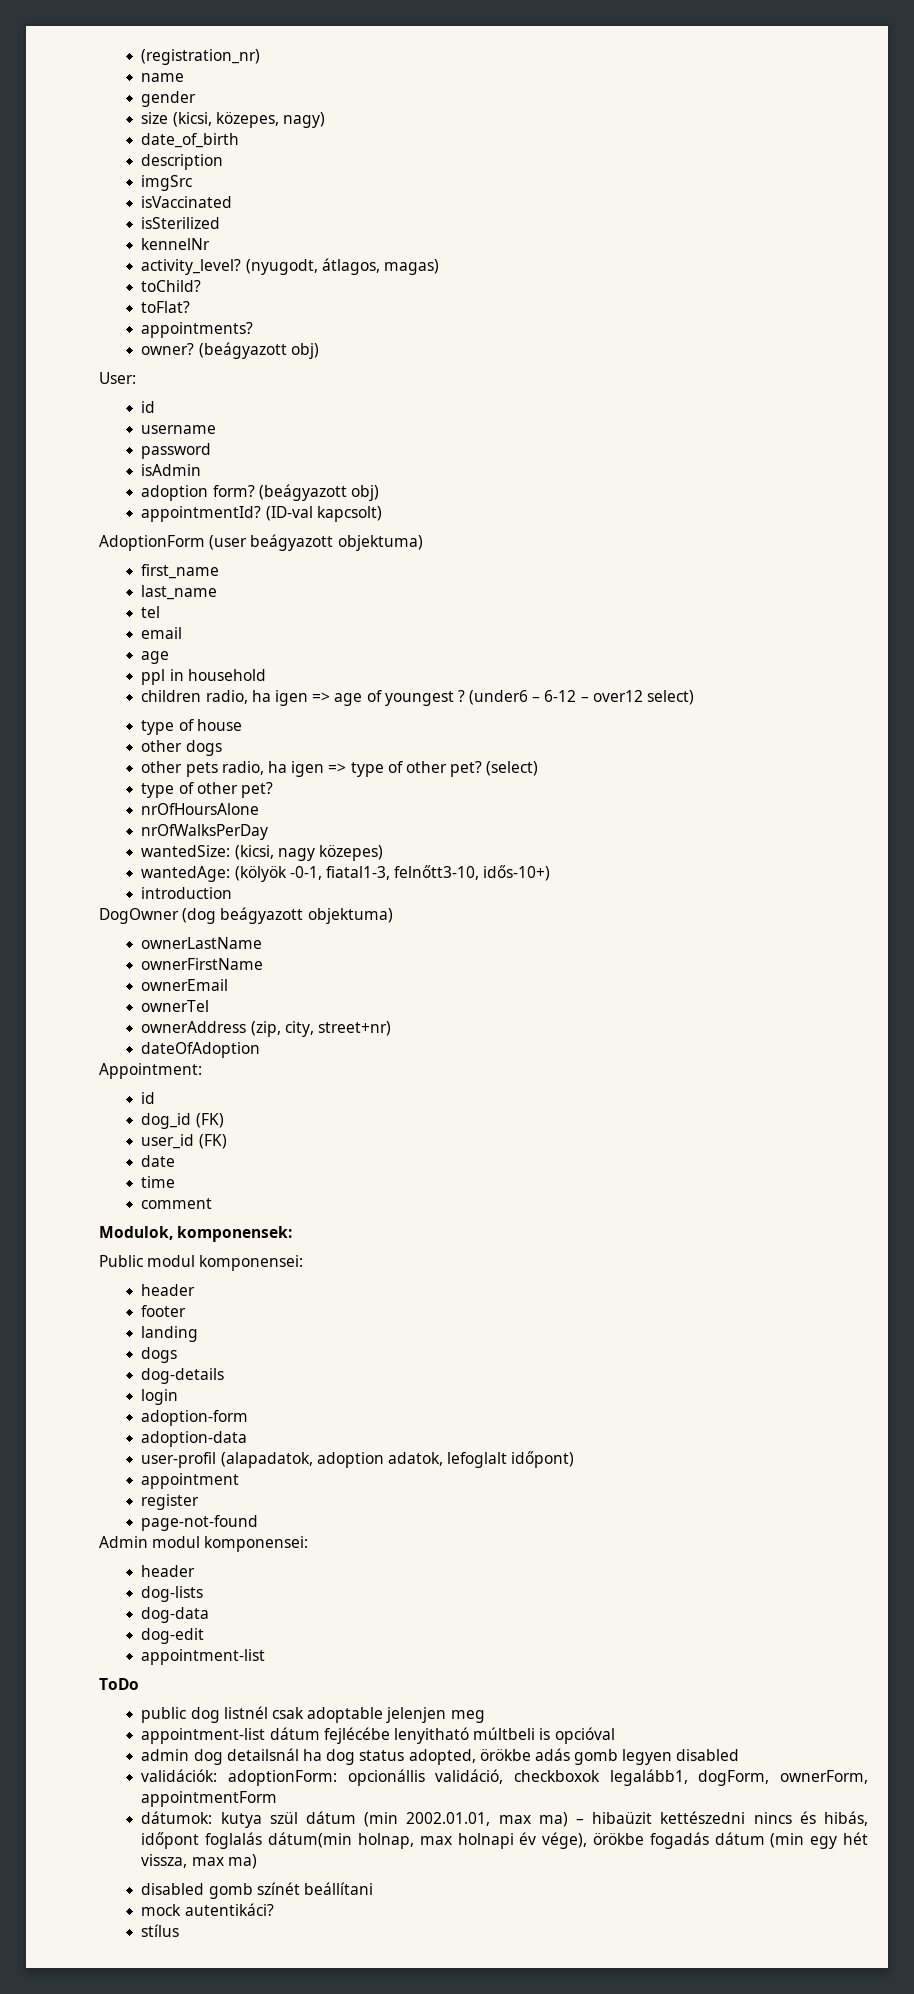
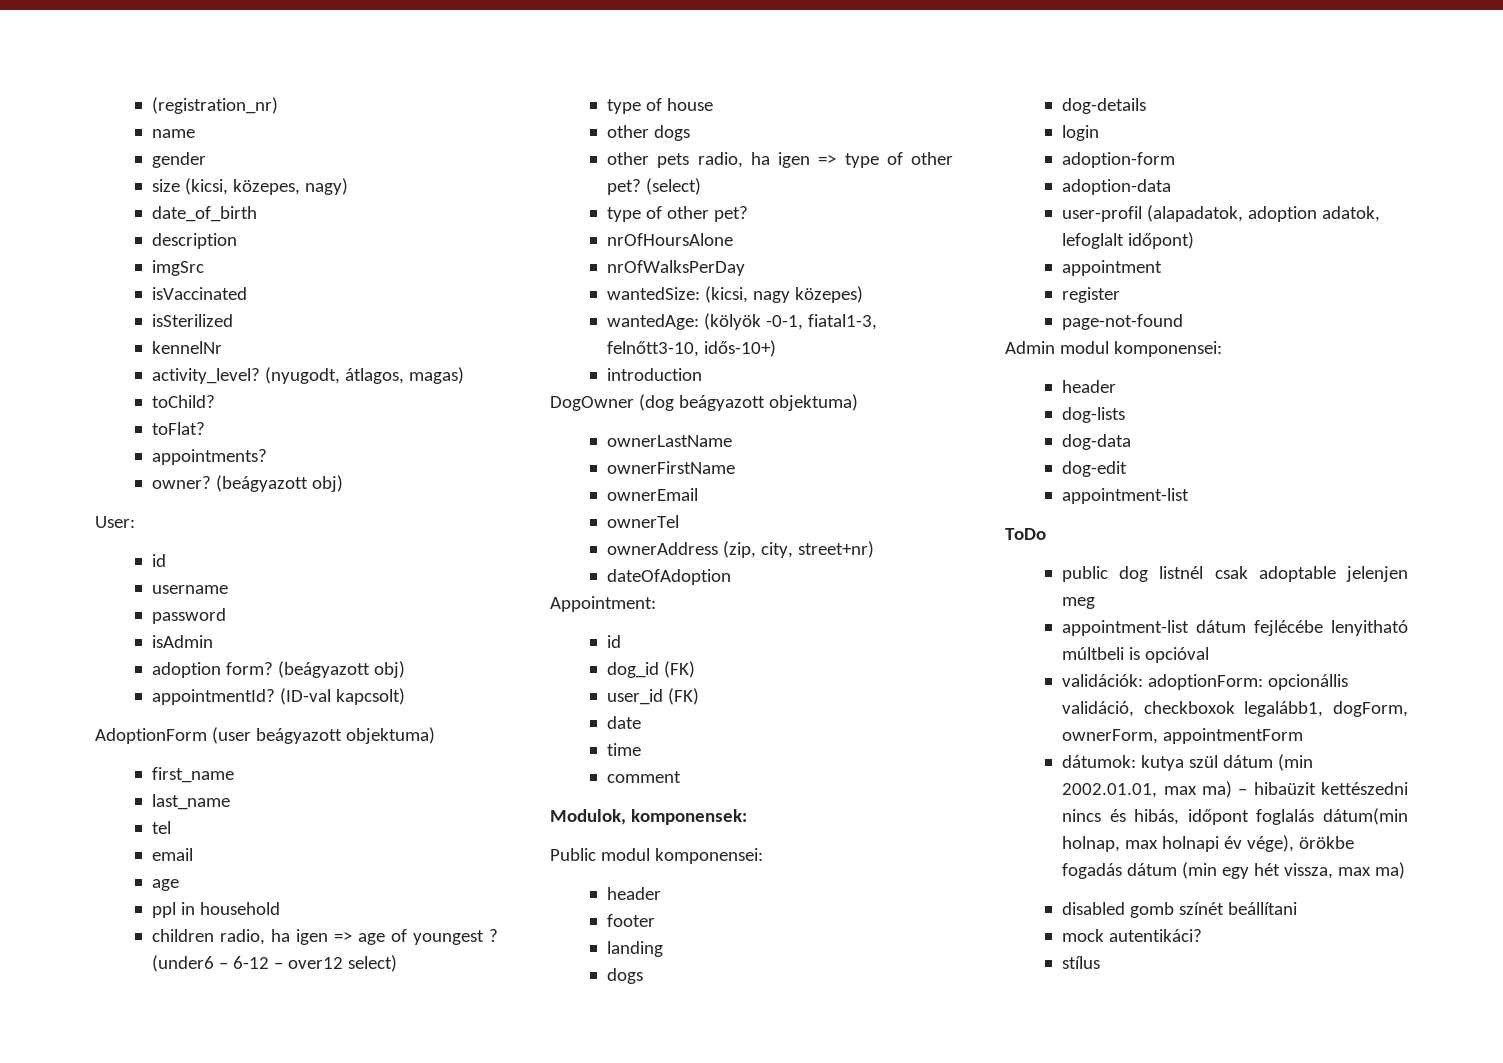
- admin dog detailsnál ha dog status adopted, örökbe adás gomb legyen disabled

